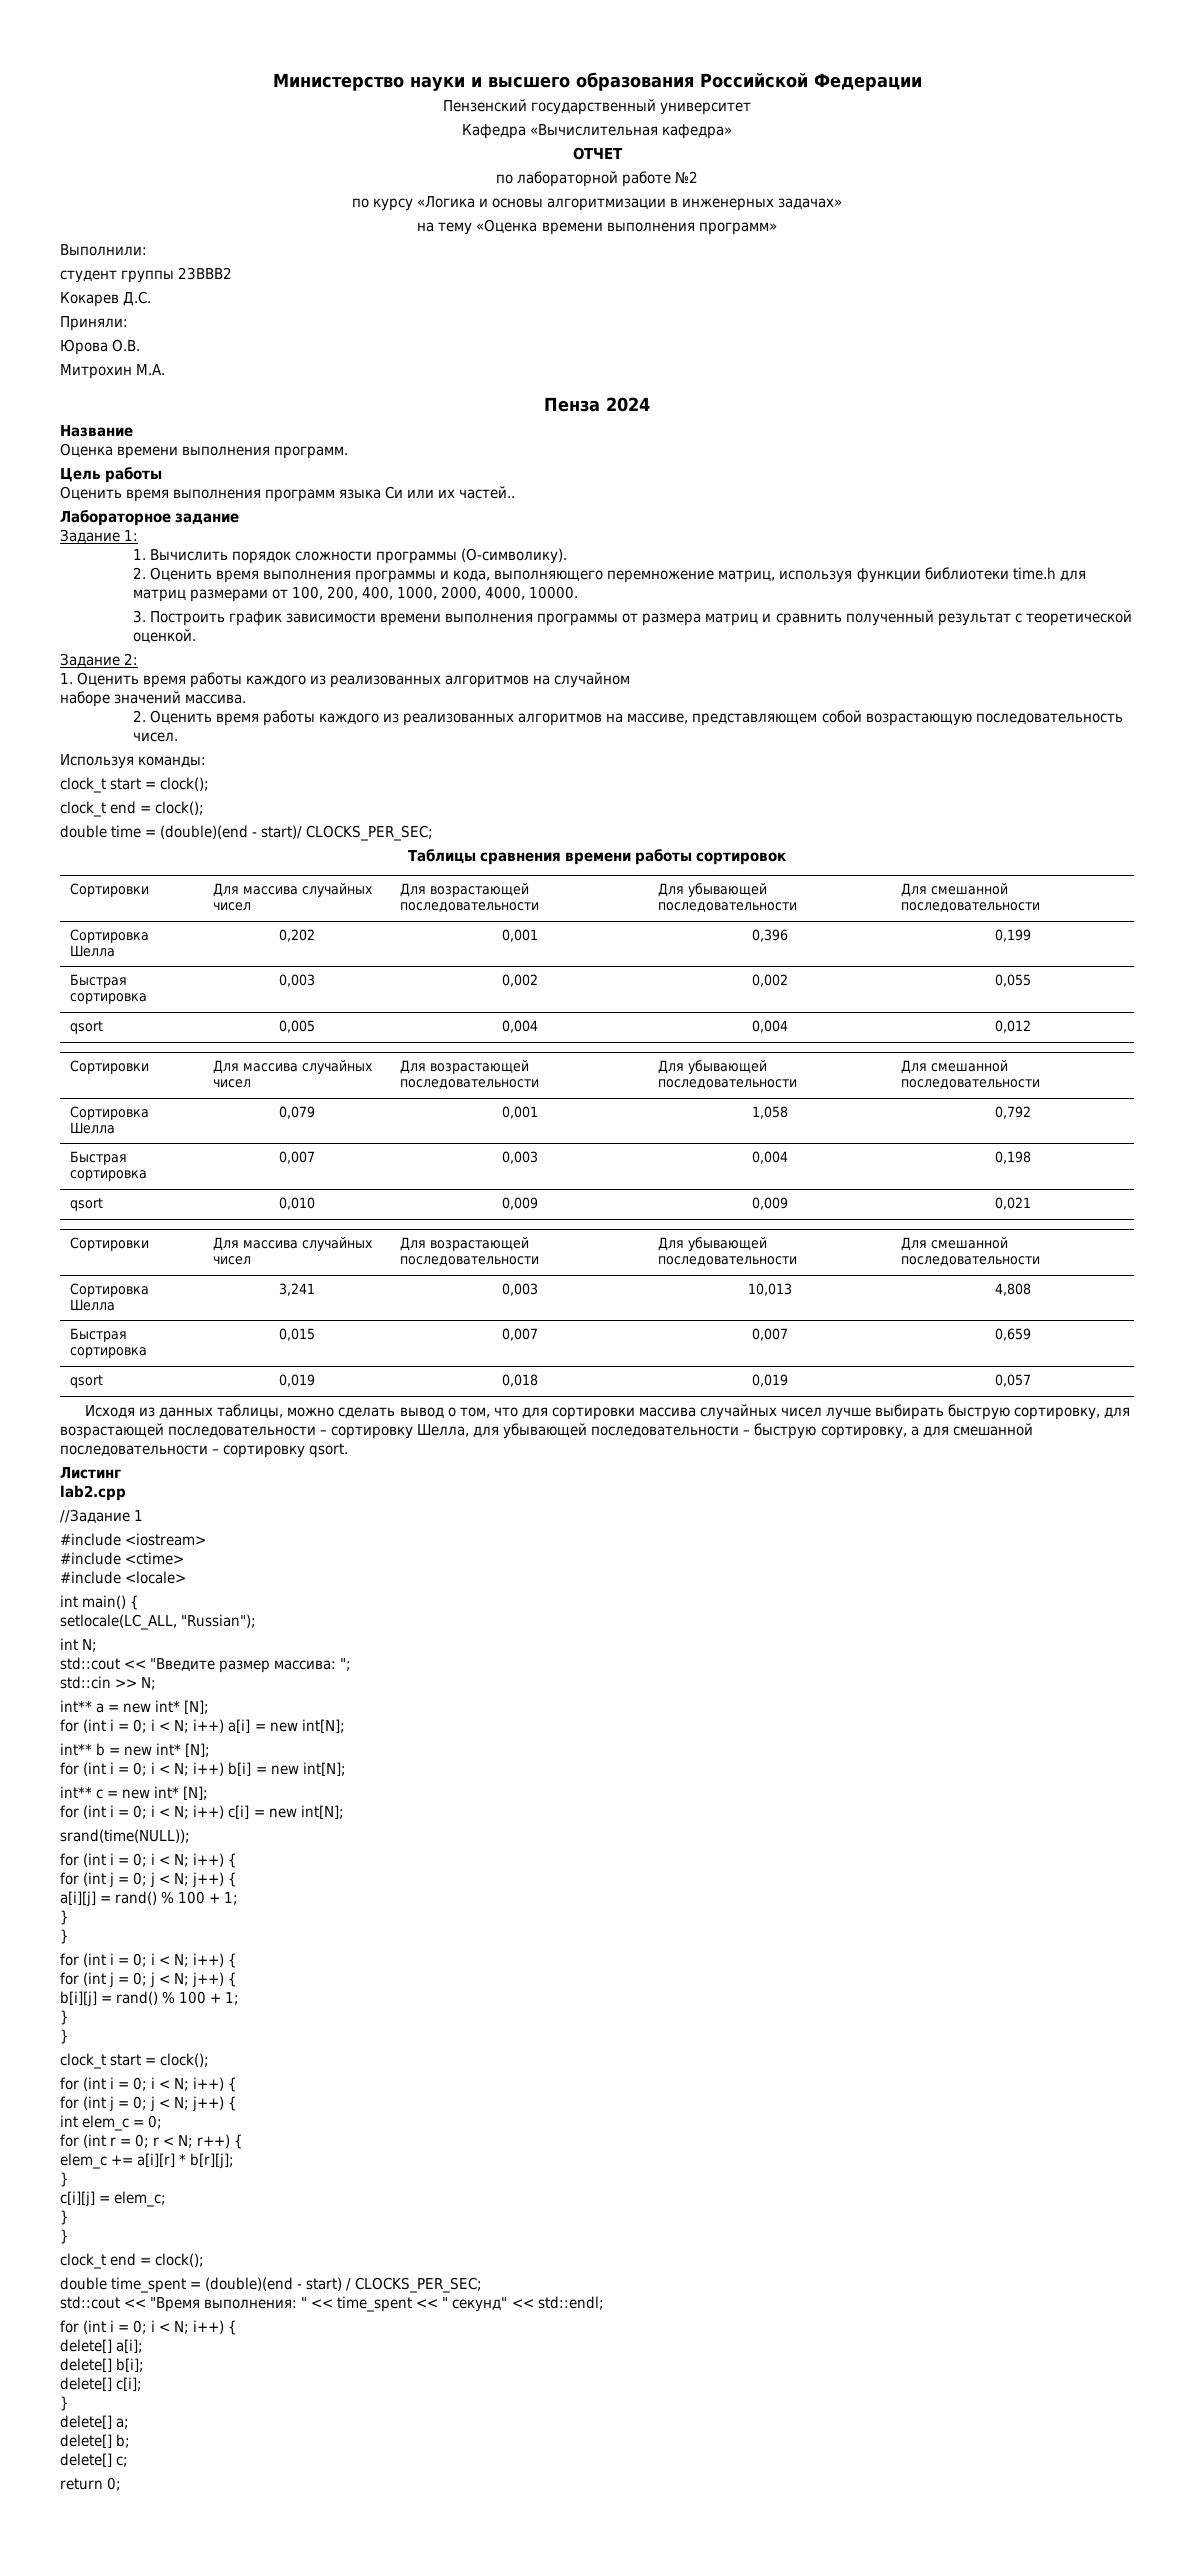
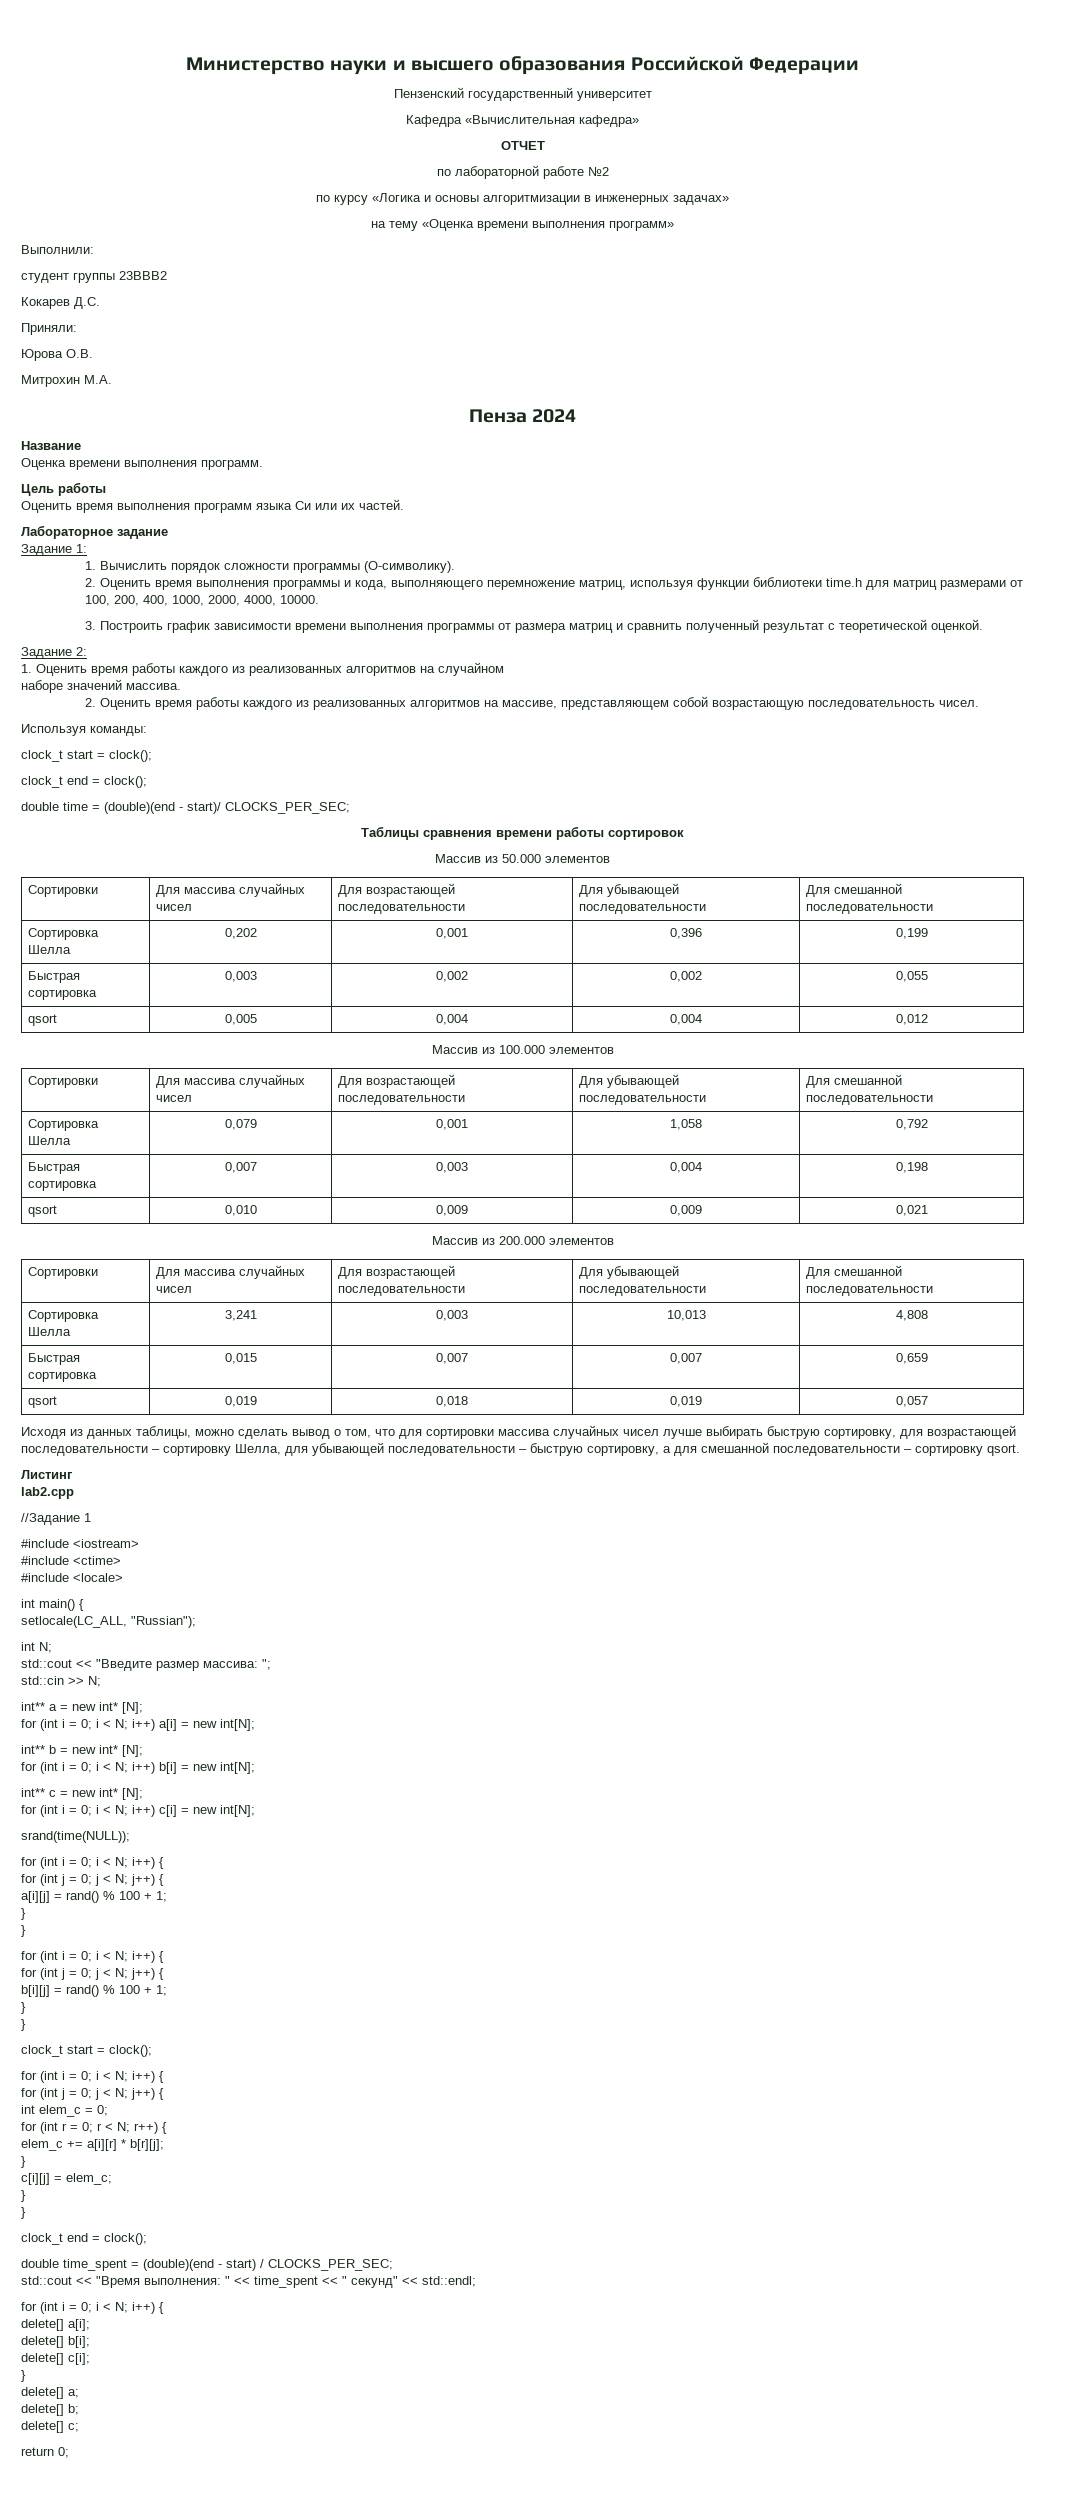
- Оценить время выполнения программ языка Си или их частей..
+ Оценить время выполнения программ языка Си или их частей.
+ Массив из 50.000 элементов
+ Массив из 100.000 элементов
+ Массив из 200.000 элементов

